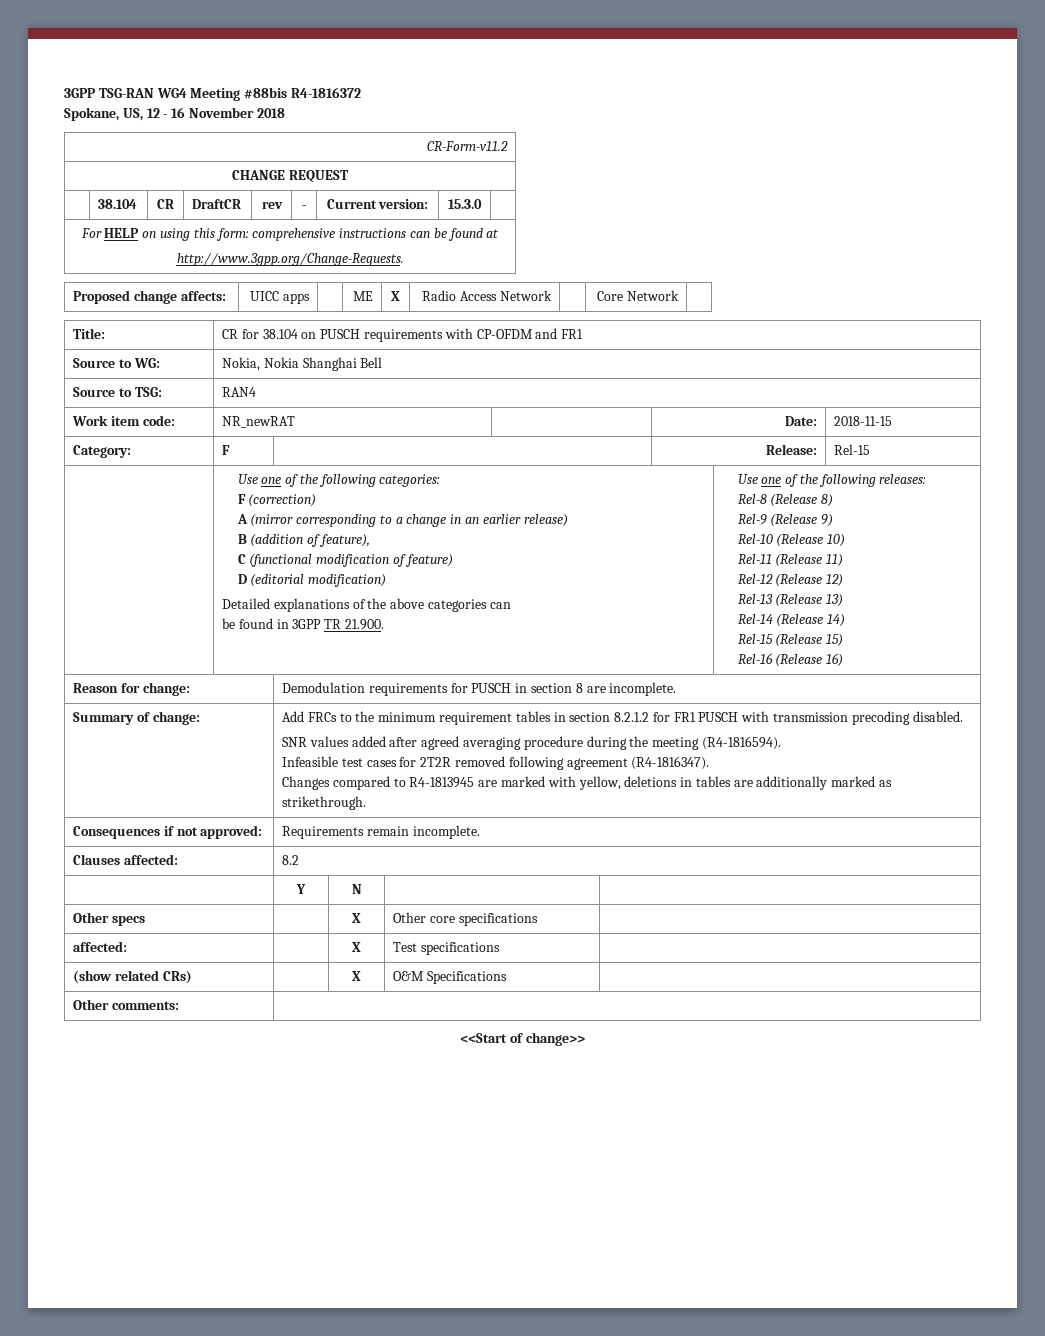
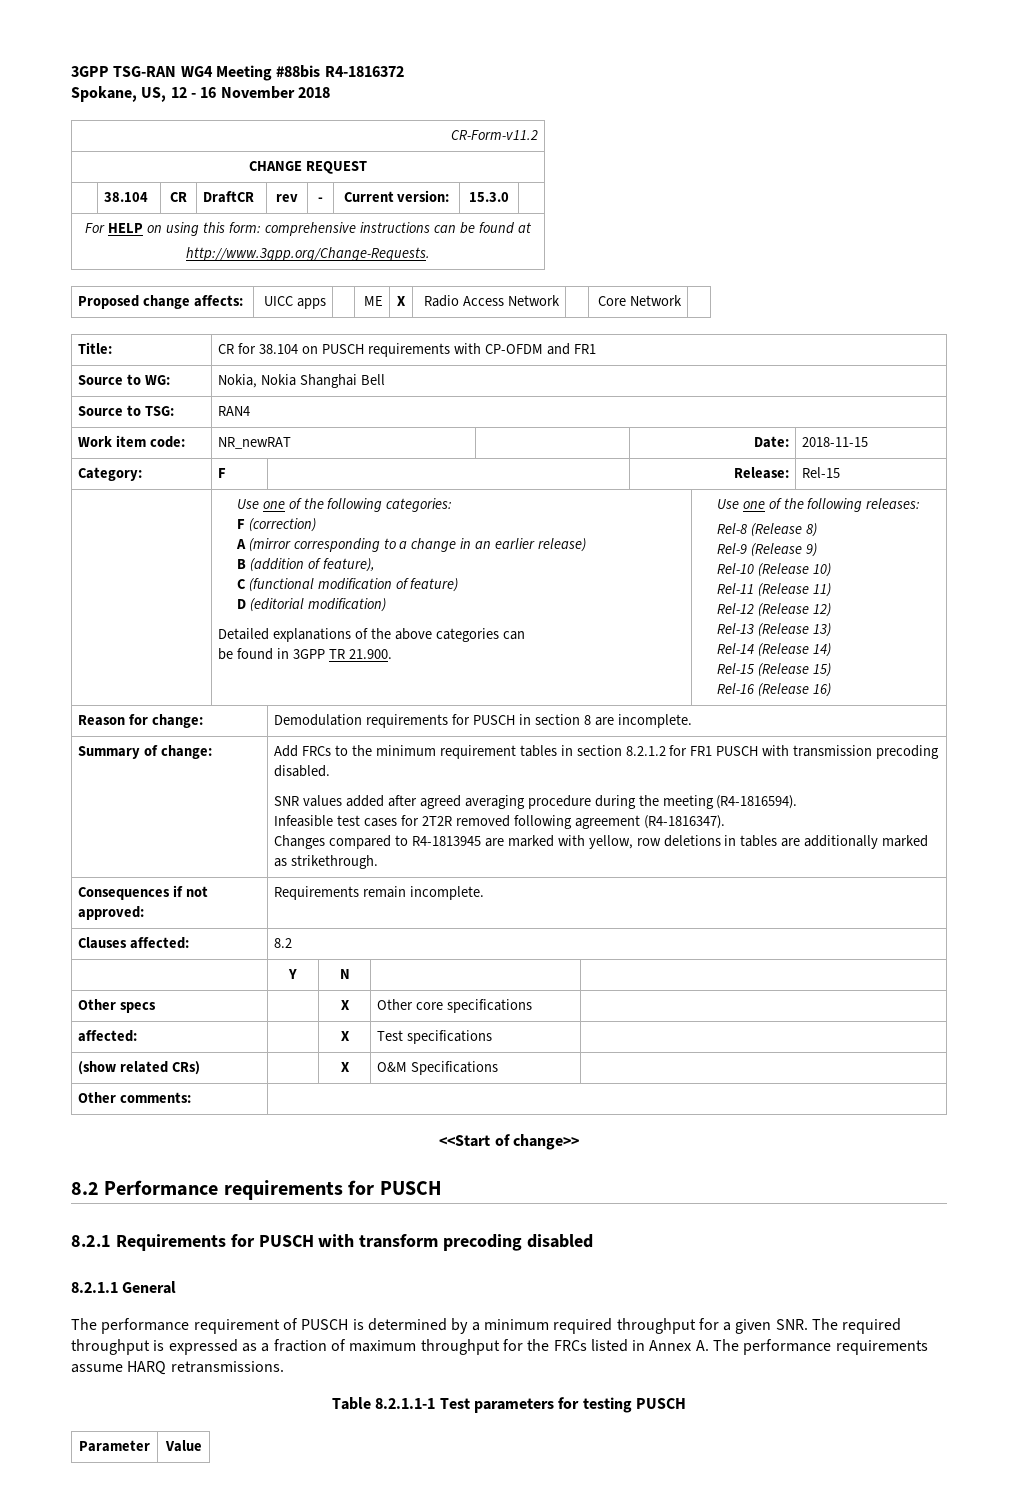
- Changes compared to R4-1813945 are marked with yellow, deletions in tables are additionally marked as strikethrough.
+ Changes compared to R4-1813945 are marked with yellow, row deletions in tables are additionally marked as strikethrough.
+ 8.2 Performance requirements for PUSCH
+ 8.2.1 Requirements for PUSCH with transform precoding disabled
+ 8.2.1.1 General
+ The performance requirement of PUSCH is determined by a minimum required throughput for a given SNR. The required throughput is expressed as a fraction of maximum throughput for the FRCs listed in Annex A. The performance requirements assume HARQ retransmissions.
+ Table 8.2.1.1-1 Test parameters for testing PUSCH
+ Parameter | Value

